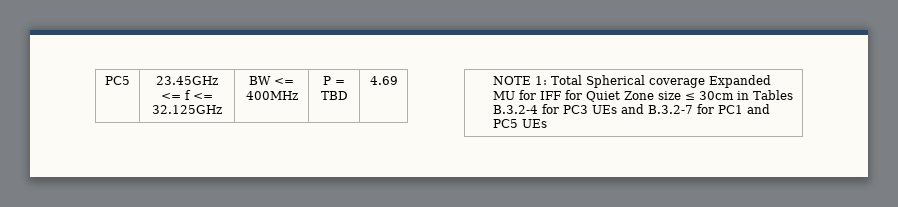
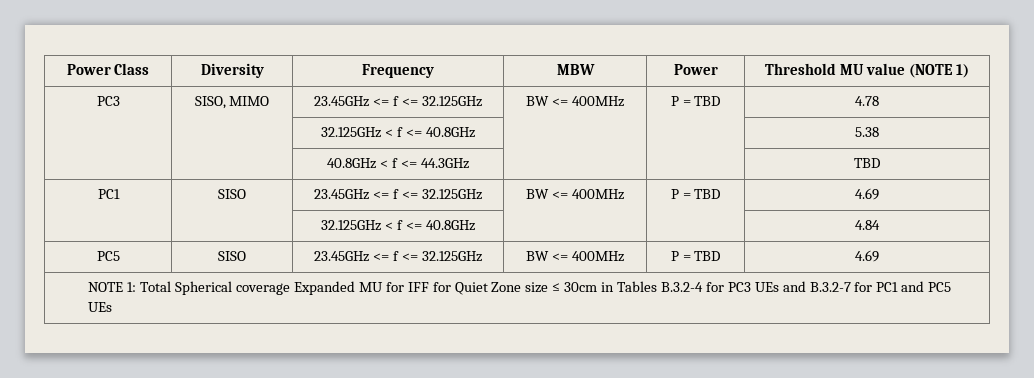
- PC5 | 23.45GHz <= f <= 32.125GHz | BW <= 400MHz | P = TBD | 4.69
+ Power Class | Diversity | Frequency | MBW | Power | Threshold MU value (NOTE 1)
+ PC3 | SISO, MIMO | 23.45GHz <= f <= 32.125GHz | BW <= 400MHz | P = TBD | 4.78
+ | | 32.125GHz < f <= 40.8GHz | | | 5.38
+ | | 40.8GHz < f <= 44.3GHz | | | TBD
+ PC1 | SISO | 23.45GHz <= f <= 32.125GHz | BW <= 400MHz | P = TBD | 4.69
+ | | 32.125GHz < f <= 40.8GHz | | | 4.84
+ PC5 | SISO | 23.45GHz <= f <= 32.125GHz | BW <= 400MHz | P = TBD | 4.69

